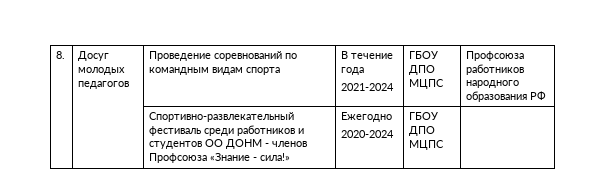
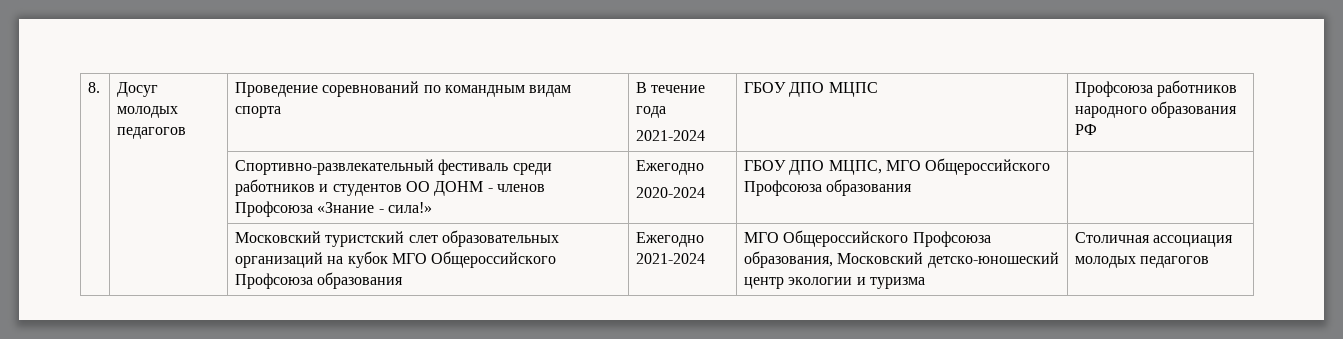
  | | Спортивно-развлекательный фестиваль среди работников и студентов ОО ДОНМ - членов Профсоюза «Знание - сила!» | Ежегодно
- 2020-2024 | ГБОУ ДПО МЦПС |
+ 2020-2024 | ГБОУ ДПО МЦПС, МГО Общероссийского Профсоюза образования |
+ | | Московский туристский слет образовательных организаций на кубок МГО Общероссийского Профсоюза образования | Ежегодно 2021-2024 | МГО Общероссийского Профсоюза образования, Московский детско-юношеский центр экологии и туризма | Столичная ассоциация молодых педагогов

